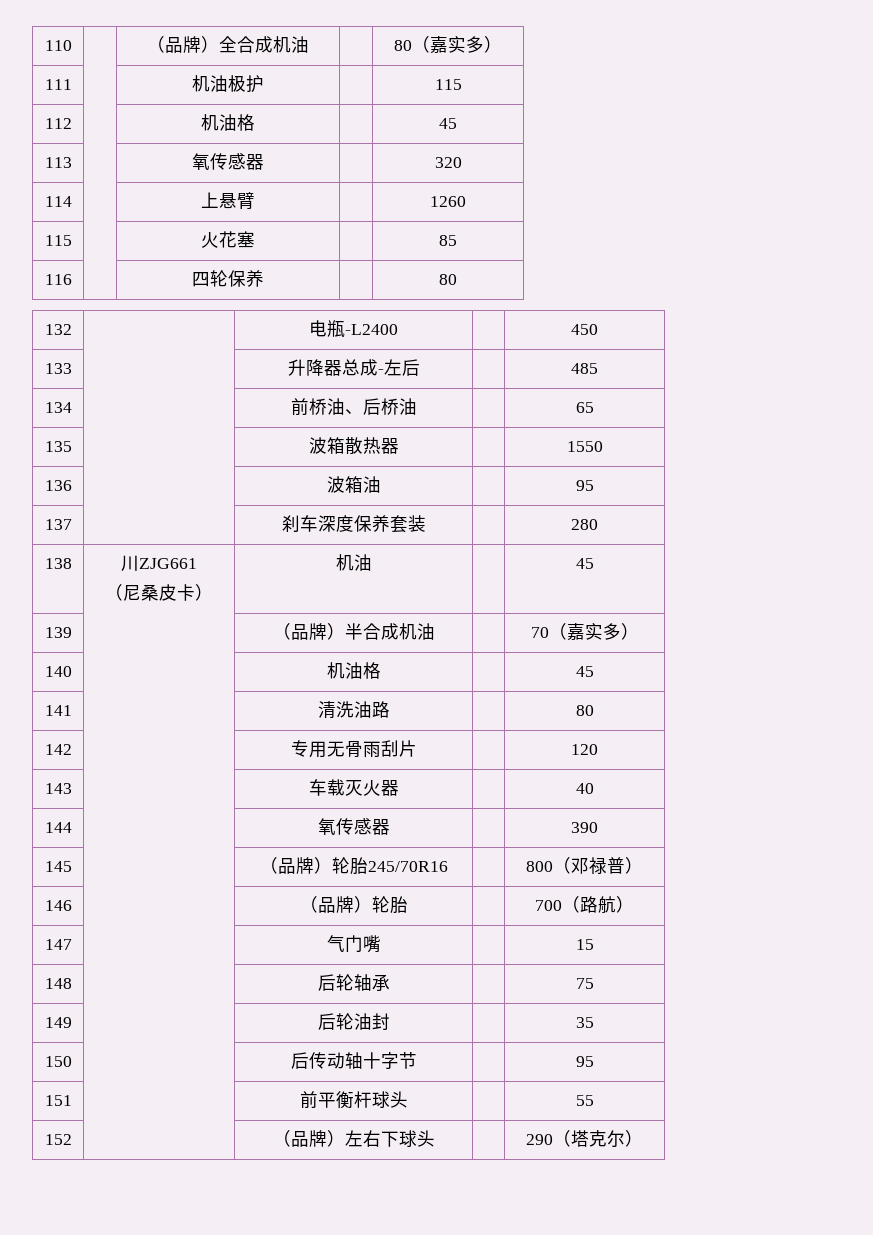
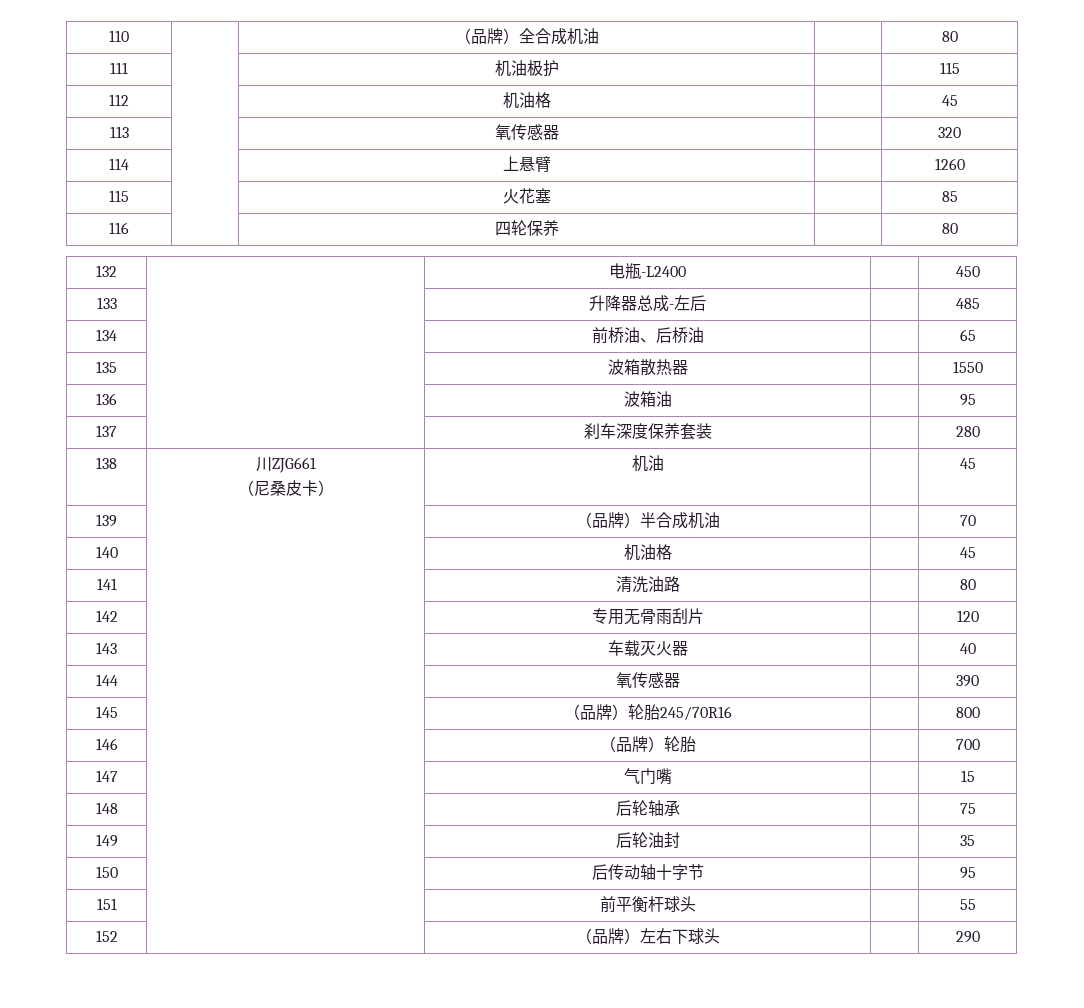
- 110 | | （品牌）全合成机油 | | 80（嘉实多）
+ 110 | | （品牌）全合成机油 | | 80
- 139 | | （品牌）半合成机油 | | 70（嘉实多）
+ 139 | | （品牌）半合成机油 | | 70
- 145 | | （品牌）轮胎245/70R16 | | 800（邓禄普）
+ 145 | | （品牌）轮胎245/70R16 | | 800
- 146 | | （品牌）轮胎 | | 700（路航）
+ 146 | | （品牌）轮胎 | | 700
- 152 | | （品牌）左右下球头 | | 290（塔克尔）
+ 152 | | （品牌）左右下球头 | | 290

